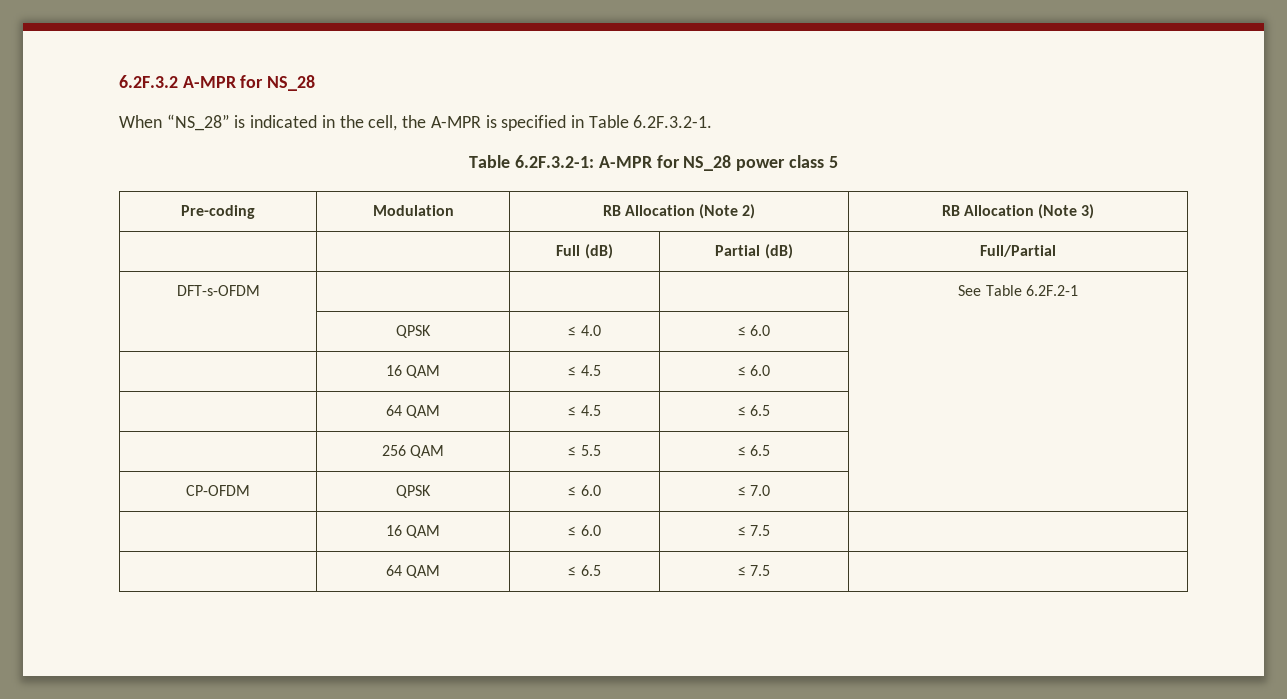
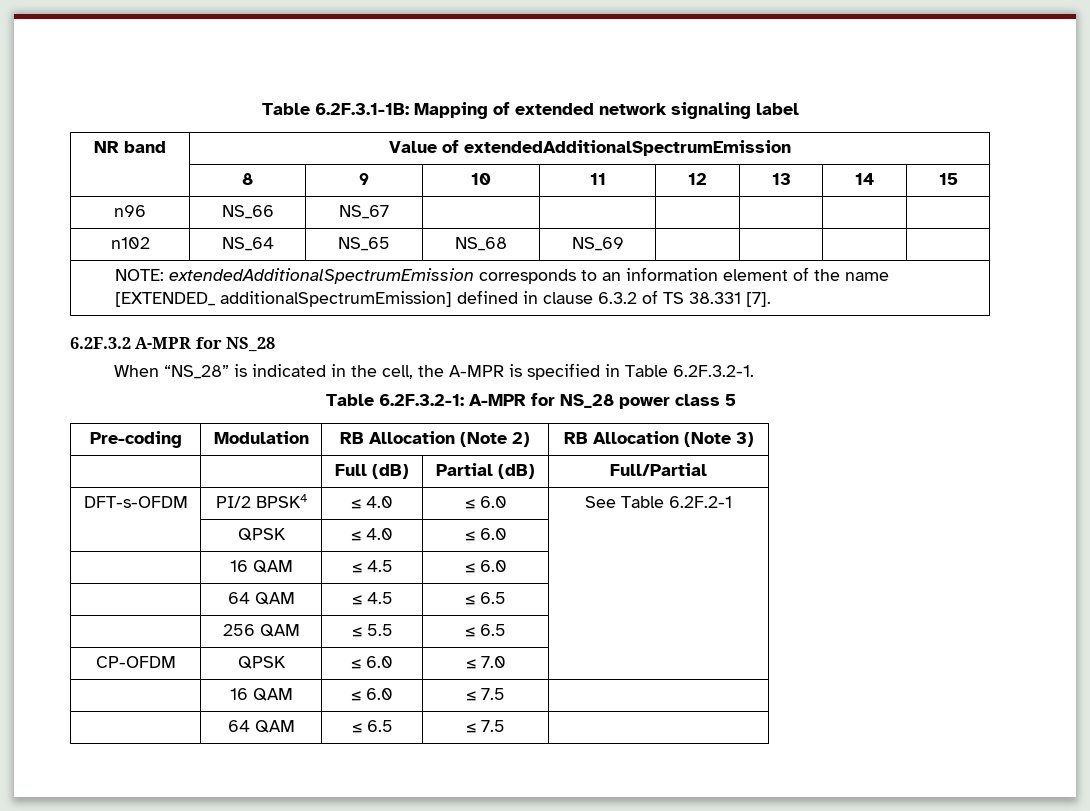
+ Table 6.2F.3.1-1B: Mapping of extended network signaling label
+ NR band | Value of extendedAdditionalSpectrumEmission
+ | 8 | 9 | 10 | 11 | 12 | 13 | 14 | 15
+ n96 | NS_66 | NS_67 | | | | | |
+ n102 | NS_64 | NS_65 | NS_68 | NS_69 | | | |
+ NOTE: extendedAdditionalSpectrumEmission corresponds to an information element of the name [EXTENDED_ additionalSpectrumEmission] defined in clause 6.3.2 of TS 38.331 [7].
- DFT-s-OFDM | | | | See Table 6.2F.2-1
+ DFT-s-OFDM | PI/2 BPSK4 | ≤ 4.0 | ≤ 6.0 | See Table 6.2F.2-1

